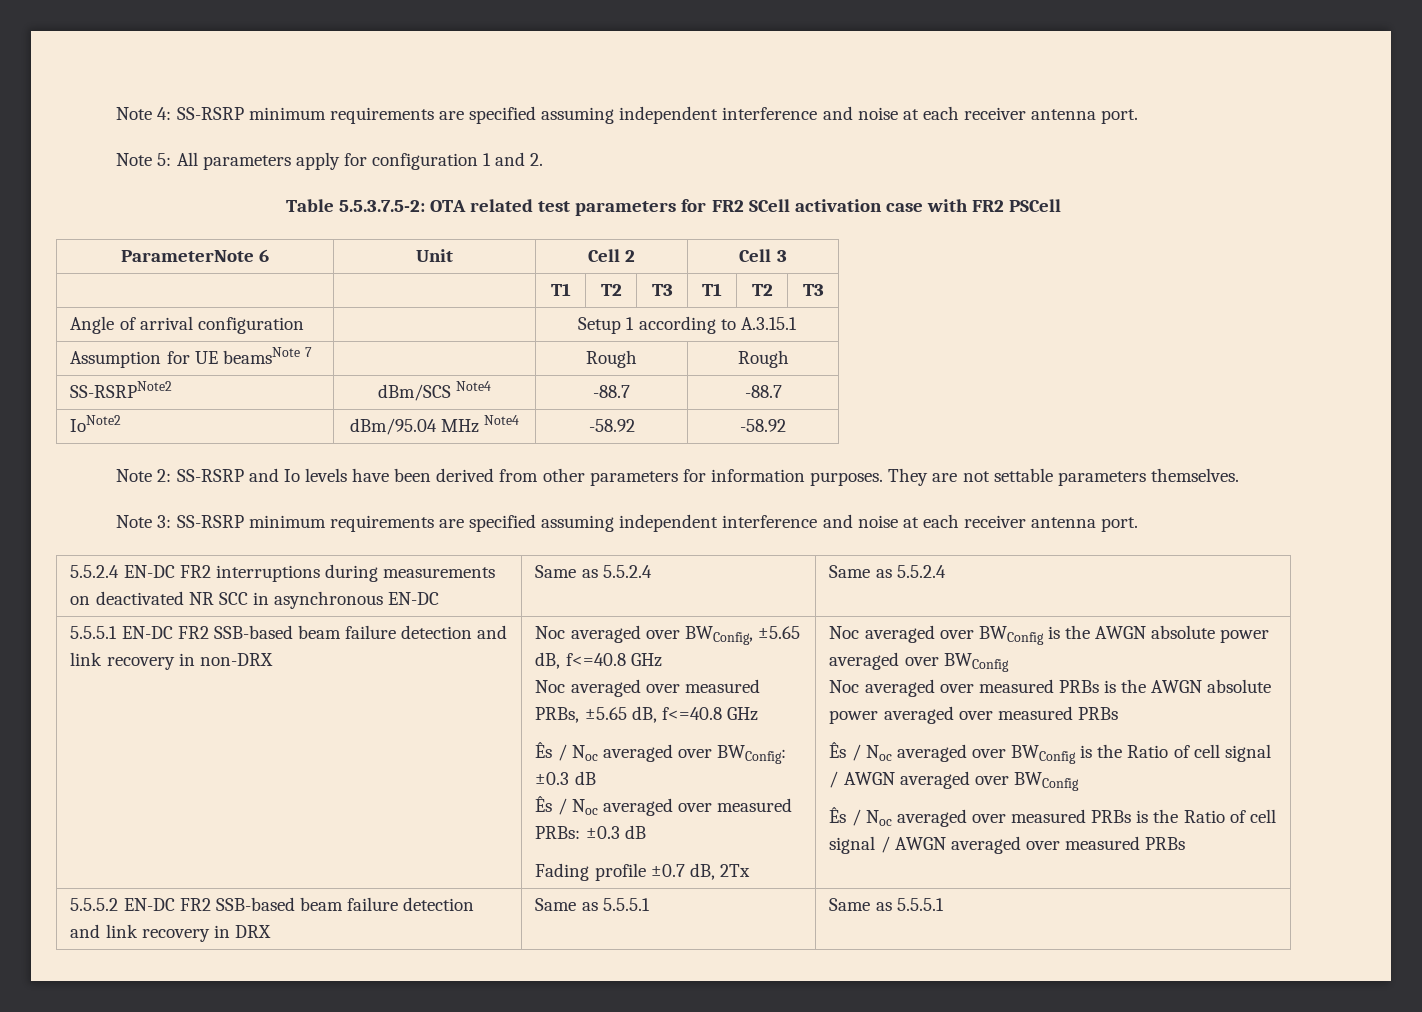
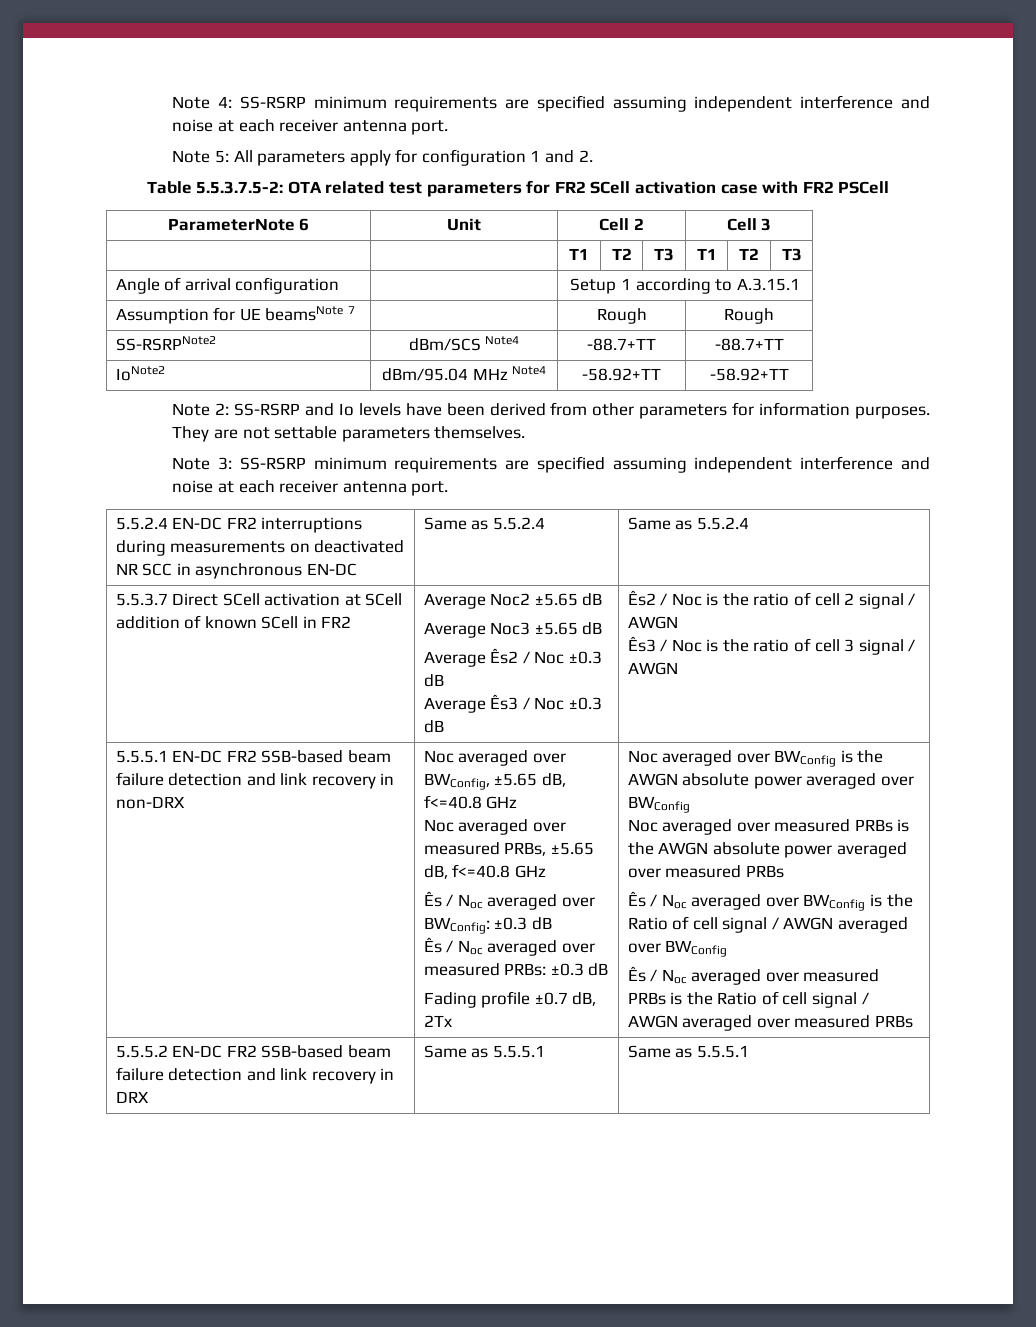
- SS-RSRPNote2 | dBm/SCS Note4 | -88.7 | -88.7
+ SS-RSRPNote2 | dBm/SCS Note4 | -88.7+TT | -88.7+TT
- IoNote2 | dBm/95.04 MHz Note4 | -58.92 | -58.92
+ IoNote2 | dBm/95.04 MHz Note4 | -58.92+TT | -58.92+TT
+ 5.5.3.7 Direct SCell activation at SCell addition of known SCell in FR2 | Average Noc2 ±5.65 dB
+ Average Noc3 ±5.65 dB
+ Average Ês2 / Noc ±0.3 dB
+ Average Ês3 / Noc ±0.3 dB | Ês2 / Noc is the ratio of cell 2 signal / AWGN
+ Ês3 / Noc is the ratio of cell 3 signal / AWGN

